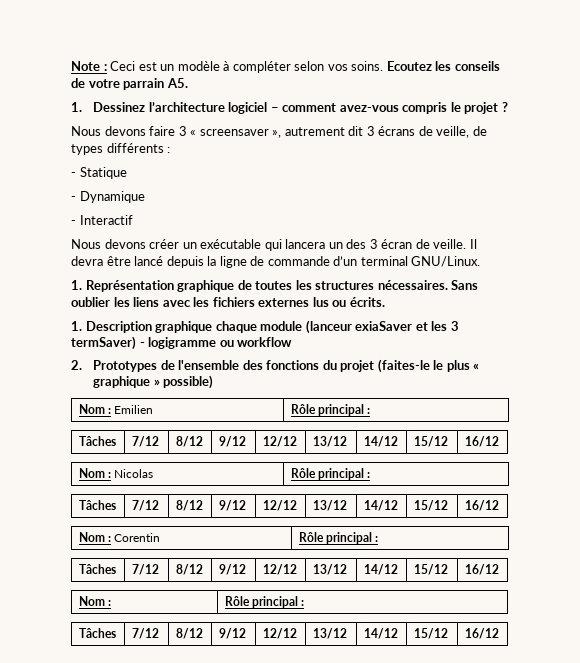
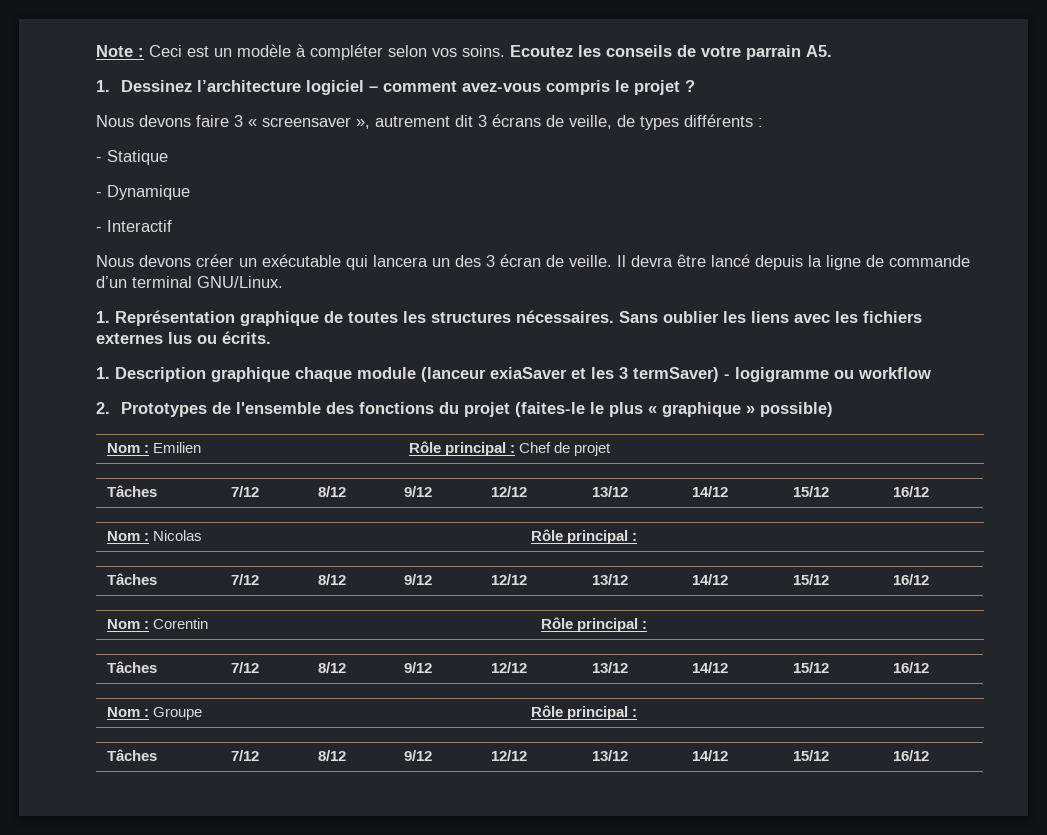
- Nom : Emilien | Rôle principal :
+ Nom : Emilien | Rôle principal : Chef de projet
- Nom : | Rôle principal :
+ Nom : Groupe | Rôle principal :

